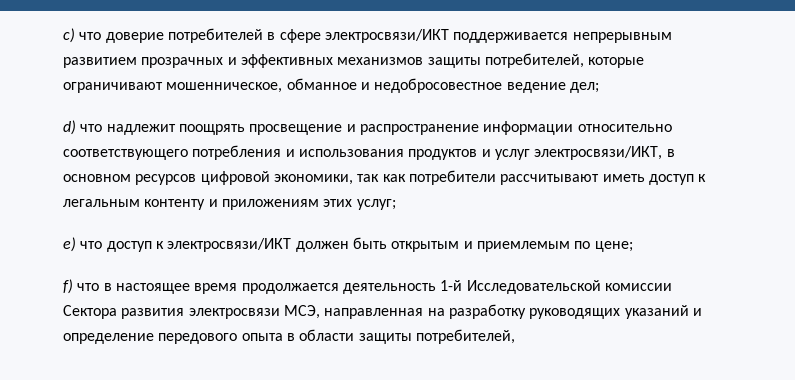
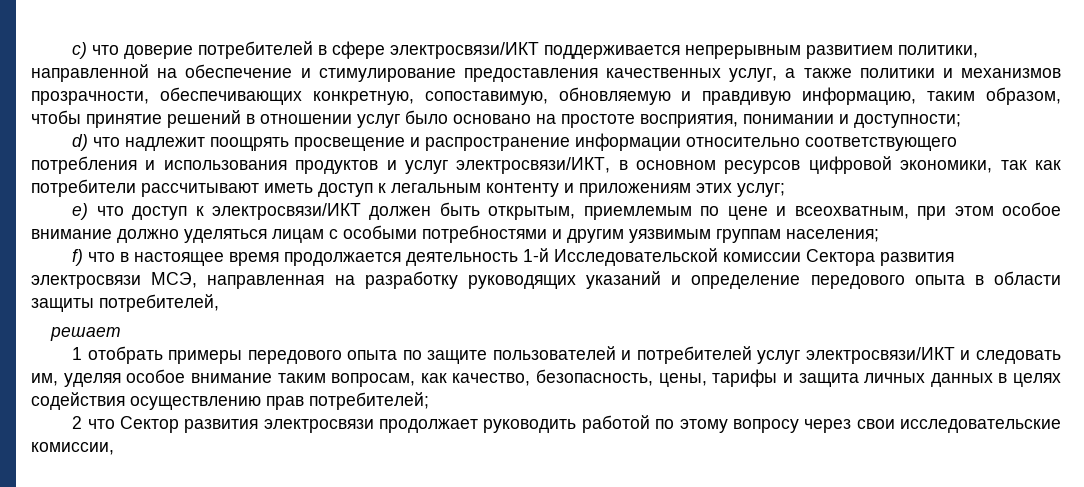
- c) что доверие потребителей в сфере электросвязи/ИКТ поддерживается непрерывным развитием прозрачных и эффективных механизмов защиты потребителей, которые ограничивают мошенническое, обманное и недобросовестное ведение дел;
+ c) что доверие потребителей в сфере электросвязи/ИКТ поддерживается непрерывным развитием политики, направленной на обеспечение и стимулирование предоставления качественных услуг, а также политики и механизмов прозрачности, обеспечивающих конкретную, сопоставимую, обновляемую и правдивую информацию, таким образом, чтобы принятие решений в отношении услуг было основано на простоте восприятия, понимании и доступности;
- e) что доступ к электросвязи/ИКТ должен быть открытым и приемлемым по цене;
+ e) что доступ к электросвязи/ИКТ должен быть открытым, приемлемым по цене и всеохватным, при этом особое внимание должно уделяться лицам с особыми потребностями и другим уязвимым группам населения;
+ решает
+ 1 отобрать примеры передового опыта по защите пользователей и потребителей услуг электросвязи/ИКТ и следовать им, уделяя особое внимание таким вопросам, как качество, безопасность, цены, тарифы и защита личных данных в целях содействия осуществлению прав потребителей;
+ 2 что Сектор развития электросвязи продолжает руководить работой по этому вопросу через свои исследовательские комиссии,

